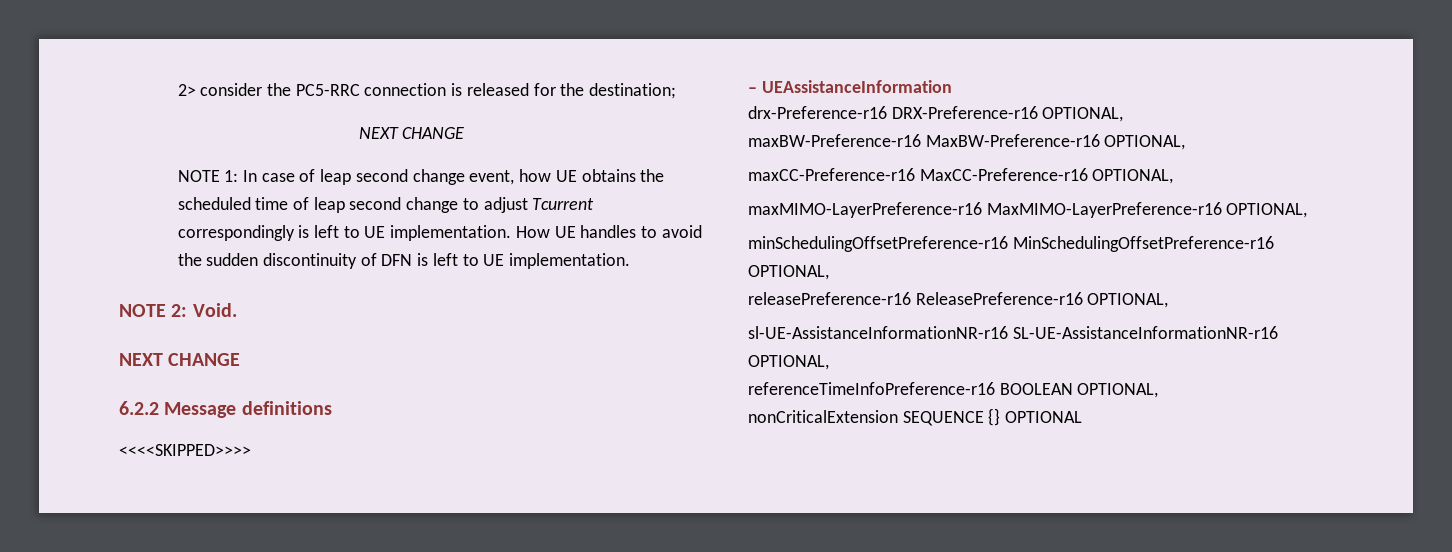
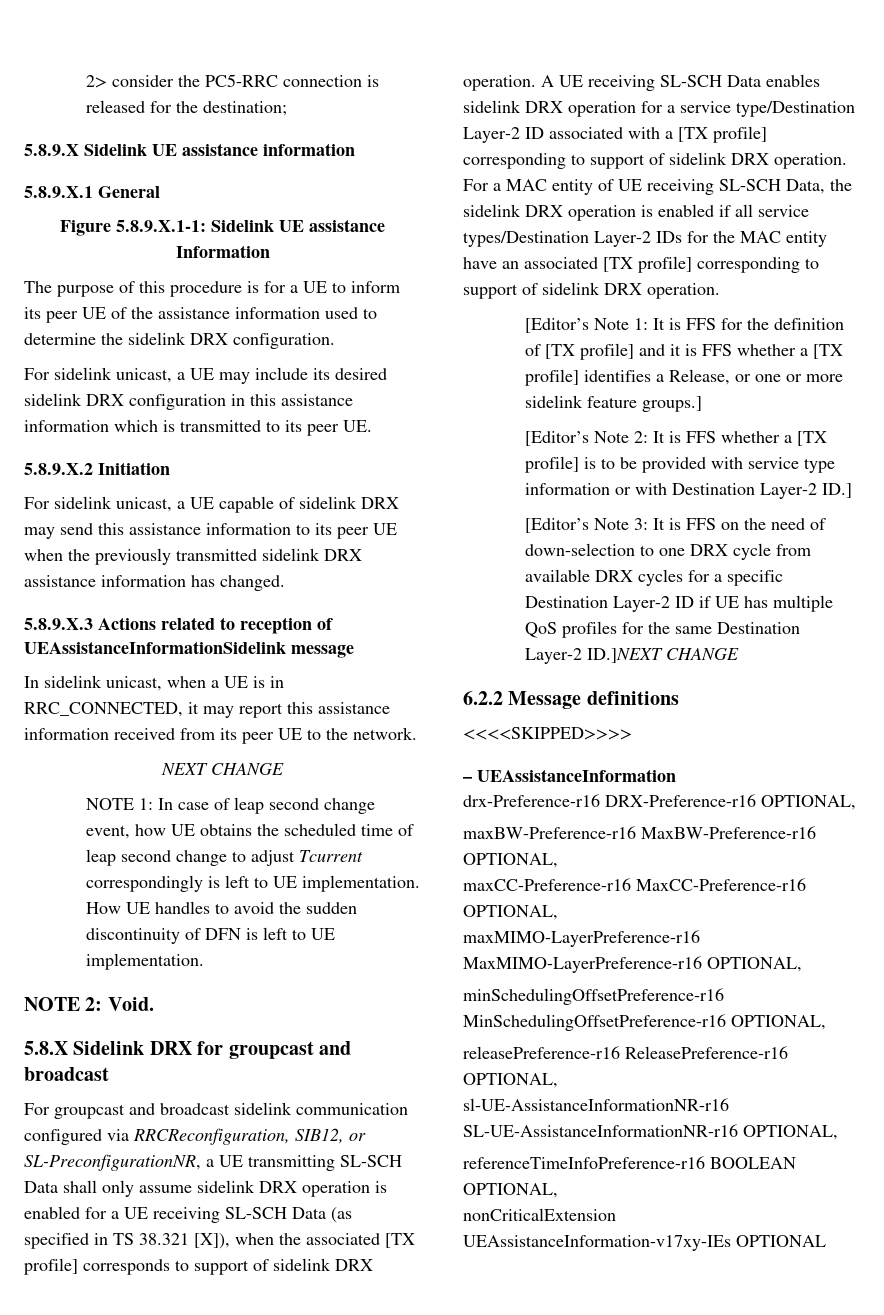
+ 5.8.9.X Sidelink UE assistance information
+ 5.8.9.X.1 General
+ Figure 5.8.9.X.1-1: Sidelink UE assistance Information
+ The purpose of this procedure is for a UE to inform its peer UE of the assistance information used to determine the sidelink DRX configuration.
+ For sidelink unicast, a UE may include its desired sidelink DRX configuration in this assistance information which is transmitted to its peer UE.
+ 5.8.9.X.2 Initiation
+ For sidelink unicast, a UE capable of sidelink DRX may send this assistance information to its peer UE when the previously transmitted sidelink DRX assistance information has changed.
+ 5.8.9.X.3 Actions related to reception of UEAssistanceInformationSidelink message
+ In sidelink unicast, when a UE is in RRC_CONNECTED, it may report this assistance information received from its peer UE to the network.
  NOTE 2: Void.
- NEXT CHANGE
+ 5.8.X Sidelink DRX for groupcast and broadcast
+ For groupcast and broadcast sidelink communication configured via RRCReconfiguration, SIB12, or SL-PreconfigurationNR, a UE transmitting SL-SCH Data shall only assume sidelink DRX operation is enabled for a UE receiving SL-SCH Data (as specified in TS 38.321 [X]), when the associated [TX profile] corresponds to support of sidelink DRX operation. A UE receiving SL-SCH Data enables sidelink DRX operation for a service type/Destination Layer-2 ID associated with a [TX profile] corresponding to support of sidelink DRX operation. For a MAC entity of UE receiving SL-SCH Data, the sidelink DRX operation is enabled if all service types/Destination Layer-2 IDs for the MAC entity have an associated [TX profile] corresponding to support of sidelink DRX operation.
+ [Editor’s Note 1: It is FFS for the definition of [TX profile] and it is FFS whether a [TX profile] identifies a Release, or one or more sidelink feature groups.]
+ [Editor’s Note 2: It is FFS whether a [TX profile] is to be provided with service type information or with Destination Layer-2 ID.]
+ [Editor’s Note 3: It is FFS on the need of down-selection to one DRX cycle from available DRX cycles for a specific Destination Layer-2 ID if UE has multiple QoS profiles for the same Destination Layer-2 ID.]NEXT CHANGE
- nonCriticalExtension SEQUENCE {} OPTIONAL
+ nonCriticalExtension UEAssistanceInformation-v17xy-IEs OPTIONAL

